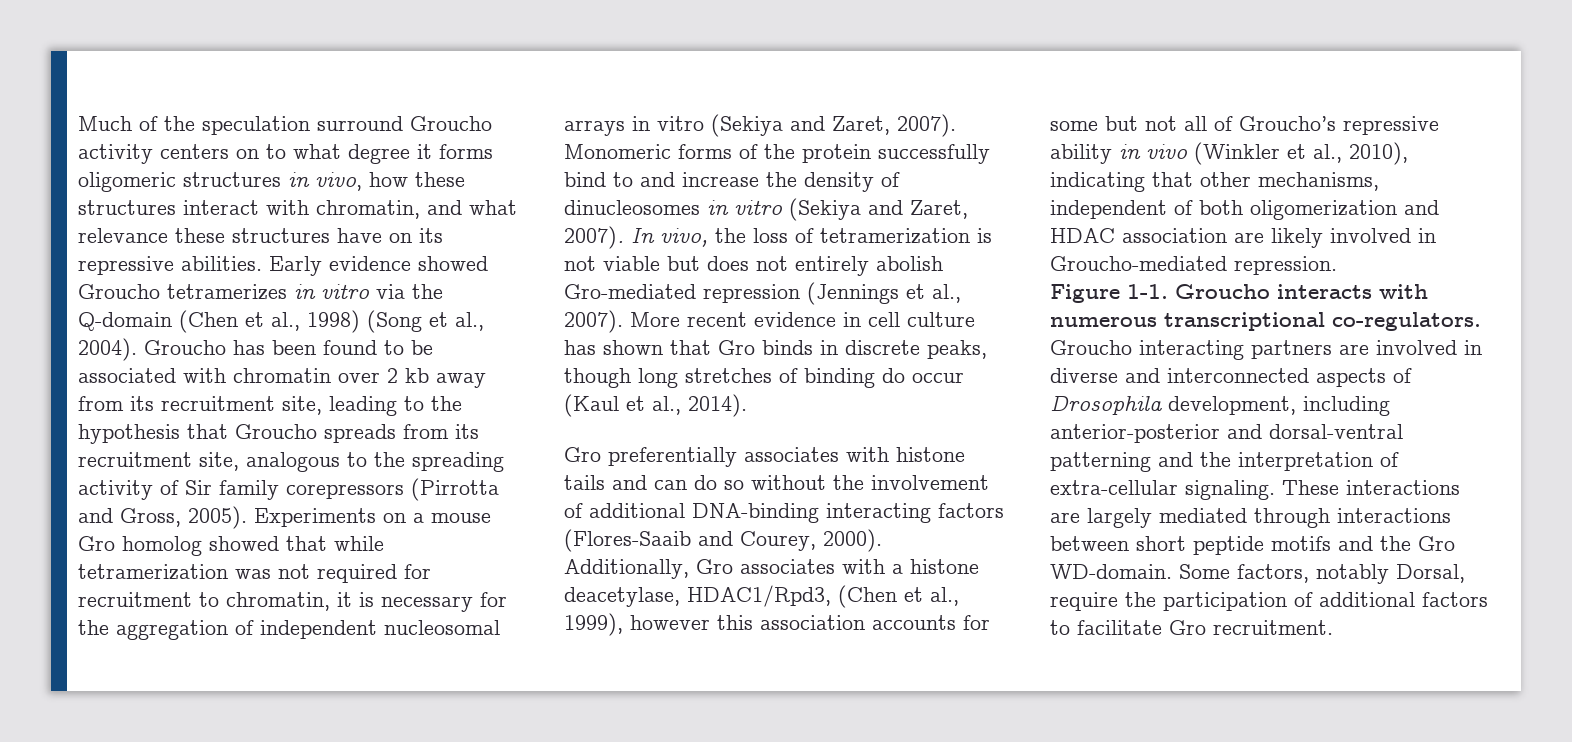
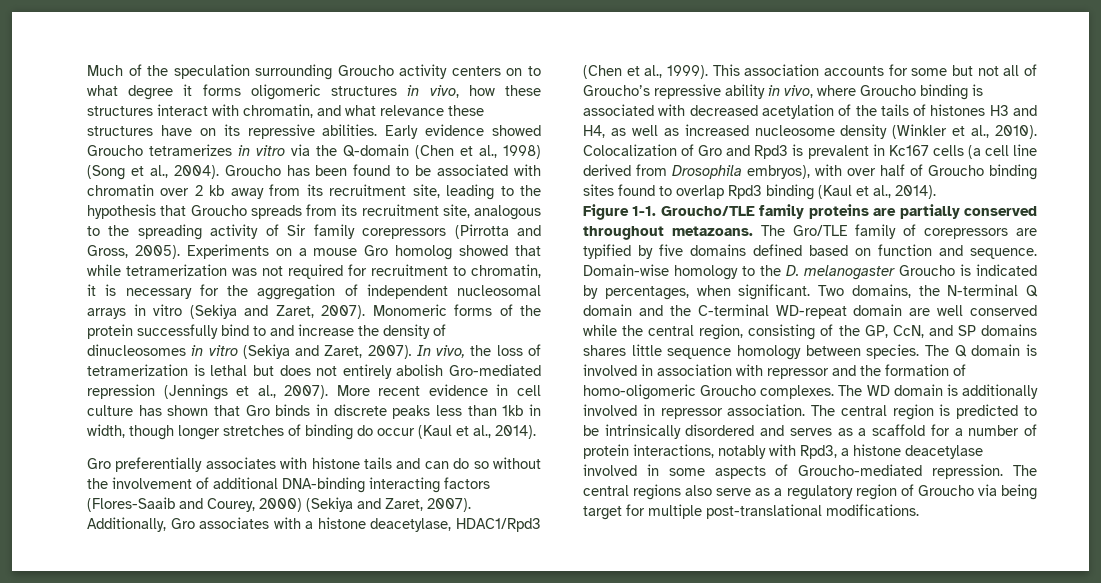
- Much of the speculation surround Groucho activity centers on to what degree it forms oligomeric structures in vivo, how these structures interact with chromatin, and what relevance these structures have on its repressive abilities.
+ Much of the speculation surrounding Groucho activity centers on to what degree it forms oligomeric structures in vivo, how these structures interact with chromatin, and what relevance these structures have on its repressive abilities.
- In vivo, the loss of tetramerization is not viable but does not entirely abolish Gro-mediated repression (Jennings et al., 2007).
+ In vivo, the loss of tetramerization is lethal but does not entirely abolish Gro-mediated repression (Jennings et al., 2007).
- More recent evidence in cell culture has shown that Gro binds in discrete peaks, though long stretches of binding do occur (Kaul et al., 2014).
+ More recent evidence in cell culture has shown that Gro binds in discrete peaks less than 1kb in width, though longer stretches of binding do occur (Kaul et al., 2014).
- Gro preferentially associates with histone tails and can do so without the involvement of additional DNA-binding interacting factors (Flores-Saaib and Courey, 2000).
+ Gro preferentially associates with histone tails and can do so without the involvement of additional DNA-binding interacting factors (Flores-Saaib and Courey, 2000) (Sekiya and Zaret, 2007).
- Additionally, Gro associates with a histone deacetylase, HDAC1/Rpd3, (Chen et al., 1999), however this association accounts for some but not all of Groucho’s repressive ability in vivo (Winkler et al., 2010), indicating that other mechanisms, independent of both oligomerization and HDAC association are likely involved in Groucho-mediated repression.
- Figure 1-1. Groucho interacts with numerous transcriptional co-regulators. Groucho interacting partners are involved in diverse and interconnected aspects of Drosophila development, including anterior-posterior and dorsal-ventral patterning and the interpretation of extra-cellular signaling. These interactions are largely mediated through interactions between short peptide motifs and the Gro WD-domain. Some factors, notably Dorsal, require the participation of additional factors to facilitate Gro recruitment.
+ Additionally, Gro associates with a histone deacetylase, HDAC1/Rpd3 (Chen et al., 1999). This association accounts for some but not all of Groucho’s repressive ability in vivo, where Groucho binding is associated with decreased acetylation of the tails of histones H3 and H4, as well as increased nucleosome density (Winkler et al., 2010). Colocalization of Gro and Rpd3 is prevalent in Kc167 cells (a cell line derived from Drosophila embryos), with over half of Groucho binding sites found to overlap Rpd3 binding (Kaul et al., 2014).
+ Figure 1-1. Groucho/TLE family proteins are partially conserved throughout metazoans. The Gro/TLE family of corepressors are typified by five domains defined based on function and sequence. Domain-wise homology to the D. melanogaster Groucho is indicated by percentages, when significant. Two domains, the N-terminal Q domain and the C-terminal WD-repeat domain are well conserved while the central region, consisting of the GP, CcN, and SP domains shares little sequence homology between species. The Q domain is involved in association with repressor and the formation of homo-oligomeric Groucho complexes. The WD domain is additionally involved in repressor association. The central region is predicted to be intrinsically disordered and serves as a scaffold for a number of protein interactions, notably with Rpd3, a histone deacetylase involved in some aspects of Groucho-mediated repression. The central regions also serve as a regulatory region of Groucho via being target for multiple post-translational modifications.

